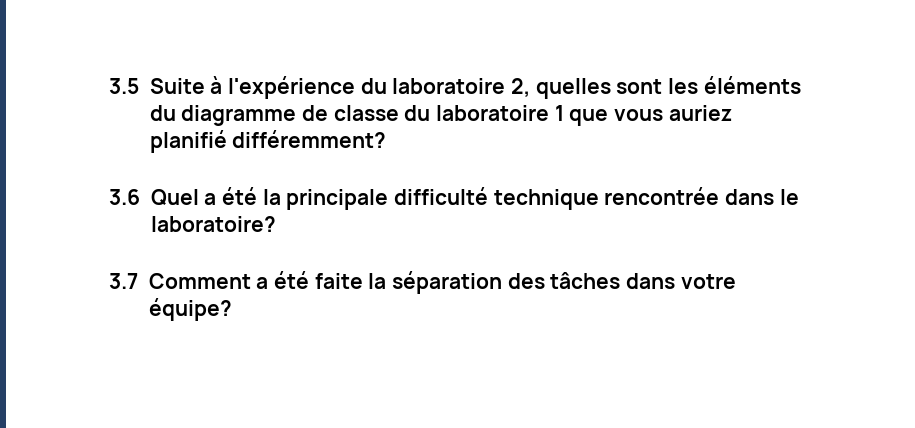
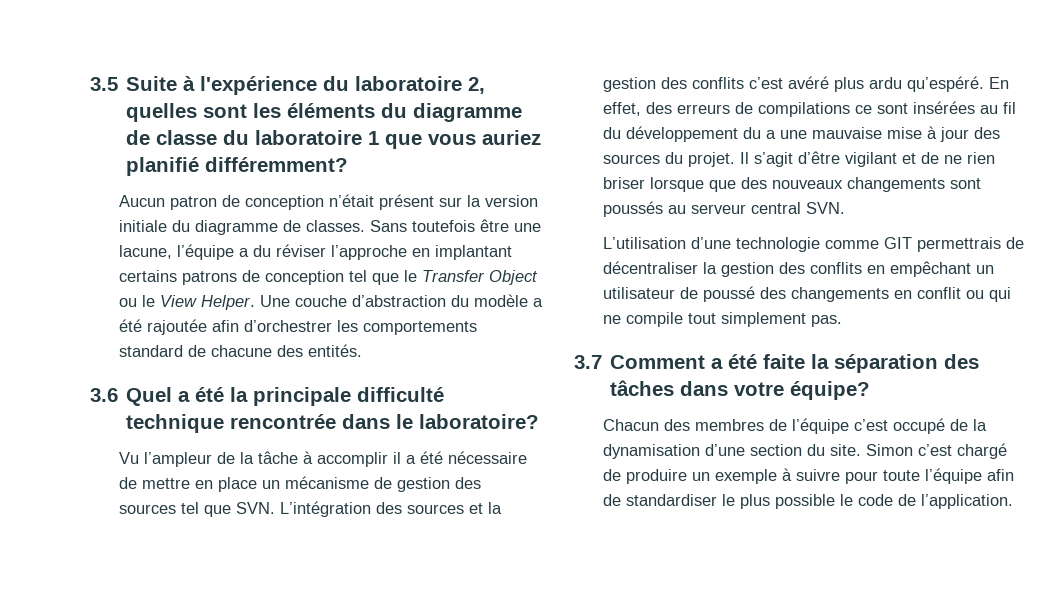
+ Aucun patron de conception n’était présent sur la version initiale du diagramme de classes. Sans toutefois être une lacune, l’équipe a du réviser l’approche en implantant certains patrons de conception tel que le Transfer Object ou le View Helper. Une couche d’abstraction du modèle a été rajoutée afin d’orchestrer les comportements standard de chacune des entités.
+ Vu l’ampleur de la tâche à accomplir il a été nécessaire de mettre en place un mécanisme de gestion des sources tel que SVN. L’intégration des sources et la gestion des conflits c’est avéré plus ardu qu’espéré. En effet, des erreurs de compilations ce sont insérées au fil du développement du a une mauvaise mise à jour des sources du projet. Il s’agit d’être vigilant et de ne rien briser lorsque que des nouveaux changements sont poussés au serveur central SVN.
+ L’utilisation d’une technologie comme GIT permettrais de décentraliser la gestion des conflits en empêchant un utilisateur de poussé des changements en conflit ou qui ne compile tout simplement pas.
+ Chacun des membres de l’équipe c’est occupé de la dynamisation d’une section du site. Simon c’est chargé de produire un exemple à suivre pour toute l’équipe afin de standardiser le plus possible le code de l’application.

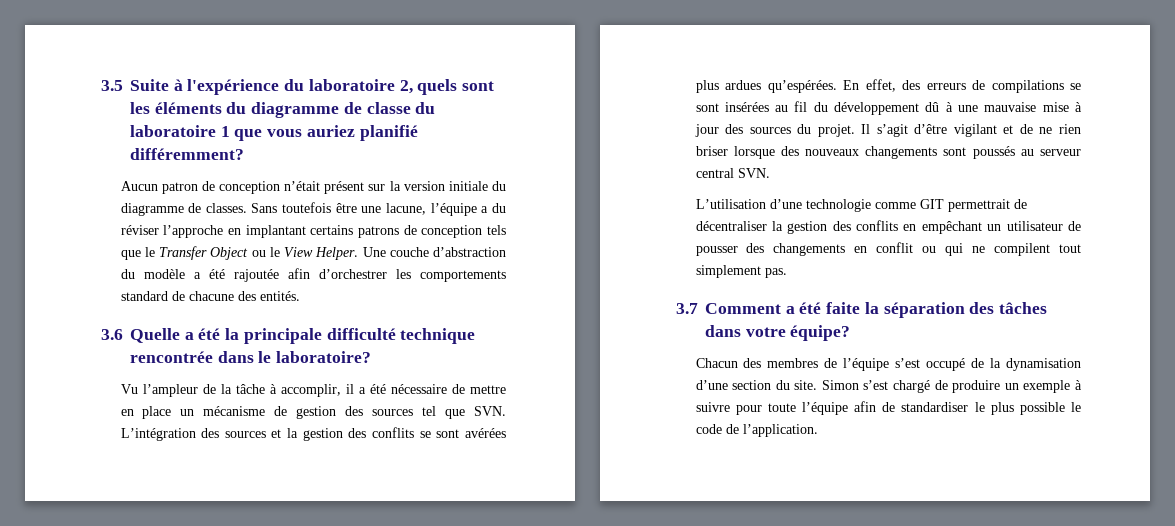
- 3.5 Suite à l'expérience du laboratoire 2, quelles sont les éléments du diagramme de classe du laboratoire 1 que vous auriez planifié différemment?
+ 3.5 Suite à l'expérience du laboratoire 2, quels sont les éléments du diagramme de classe du laboratoire 1 que vous auriez planifié différemment?
- Sans toutefois être une lacune, l’équipe a du réviser l’approche en implantant certains patrons de conception tel que le Transfer Object ou le View Helper.
+ Sans toutefois être une lacune, l’équipe a du réviser l’approche en implantant certains patrons de conception tels que le Transfer Object ou le View Helper.
- 3.6 Quel a été la principale difficulté technique rencontrée dans le laboratoire?
+ 3.6 Quelle a été la principale difficulté technique rencontrée dans le laboratoire?
- Vu l’ampleur de la tâche à accomplir il a été nécessaire de mettre en place un mécanisme de gestion des sources tel que SVN. L’intégration des sources et la gestion des conflits c’est avéré plus ardu qu’espéré.
+ Vu l’ampleur de la tâche à accomplir, il a été nécessaire de mettre en place un mécanisme de gestion des sources tel que SVN. L’intégration des sources et la gestion des conflits se sont avérées plus ardues qu’espérées.
- En effet, des erreurs de compilations ce sont insérées au fil du développement du a une mauvaise mise à jour des sources du projet.
+ En effet, des erreurs de compilations se sont insérées au fil du développement dû à une mauvaise mise à jour des sources du projet.
- Il s’agit d’être vigilant et de ne rien briser lorsque que des nouveaux changements sont poussés au serveur central SVN.
+ Il s’agit d’être vigilant et de ne rien briser lorsque des nouveaux changements sont poussés au serveur central SVN.
- L’utilisation d’une technologie comme GIT permettrais de décentraliser la gestion des conflits en empêchant un utilisateur de poussé des changements en conflit ou qui ne compile tout simplement pas.
+ L’utilisation d’une technologie comme GIT permettrait de décentraliser la gestion des conflits en empêchant un utilisateur de pousser des changements en conflit ou qui ne compilent tout simplement pas.
- Chacun des membres de l’équipe c’est occupé de la dynamisation d’une section du site.
+ Chacun des membres de l’équipe s’est occupé de la dynamisation d’une section du site.
- Simon c’est chargé de produire un exemple à suivre pour toute l’équipe afin de standardiser le plus possible le code de l’application.
+ Simon s’est chargé de produire un exemple à suivre pour toute l’équipe afin de standardiser le plus possible le code de l’application.

